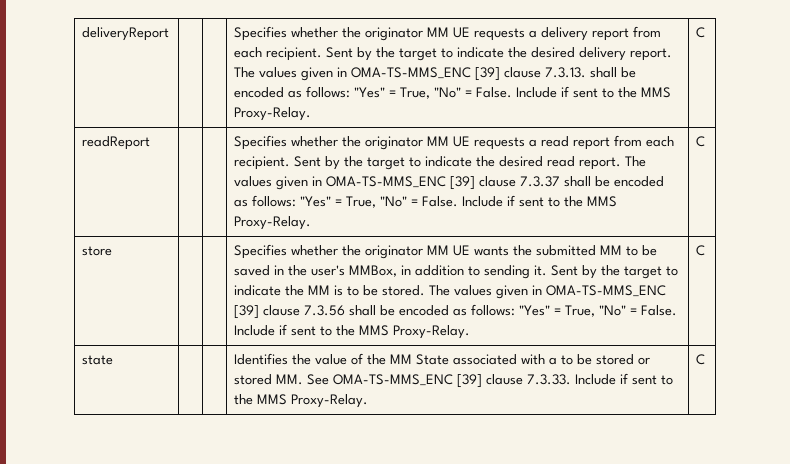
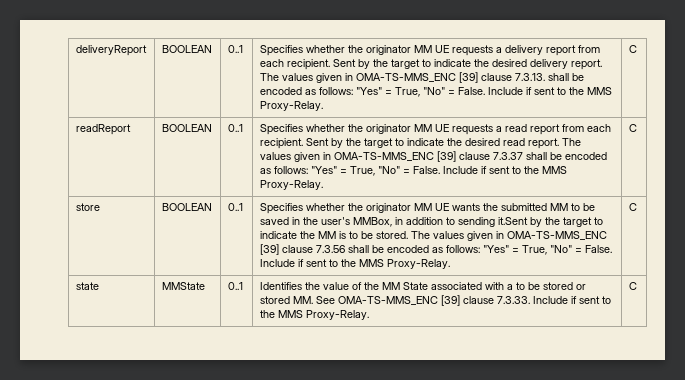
- deliveryReport
+ deliveryReport | BOOLEAN | 0..1
- readReport
+ readReport | BOOLEAN | 0..1
- store
+ store | BOOLEAN | 0..1
- Specifies whether the originator MM UE wants the submitted MM to be saved in the user's MMBox, in addition to sending it. Sent by the target to indicate the MM is to be stored.
+ Specifies whether the originator MM UE wants the submitted MM to be saved in the user's MMBox, in addition to sending it.Sent by the target to indicate the MM is to be stored.
- state | | | Identifies the value of the MM State associated with a to be stored or stored MM. See OMA-TS-MMS_ENC [39] clause 7.3.33. Include if sent to the MMS Proxy-Relay. | C
+ state | MMState | 0..1 | Identifies the value of the MM State associated with a to be stored or stored MM. See OMA-TS-MMS_ENC [39] clause 7.3.33. Include if sent to the MMS Proxy-Relay. | C

